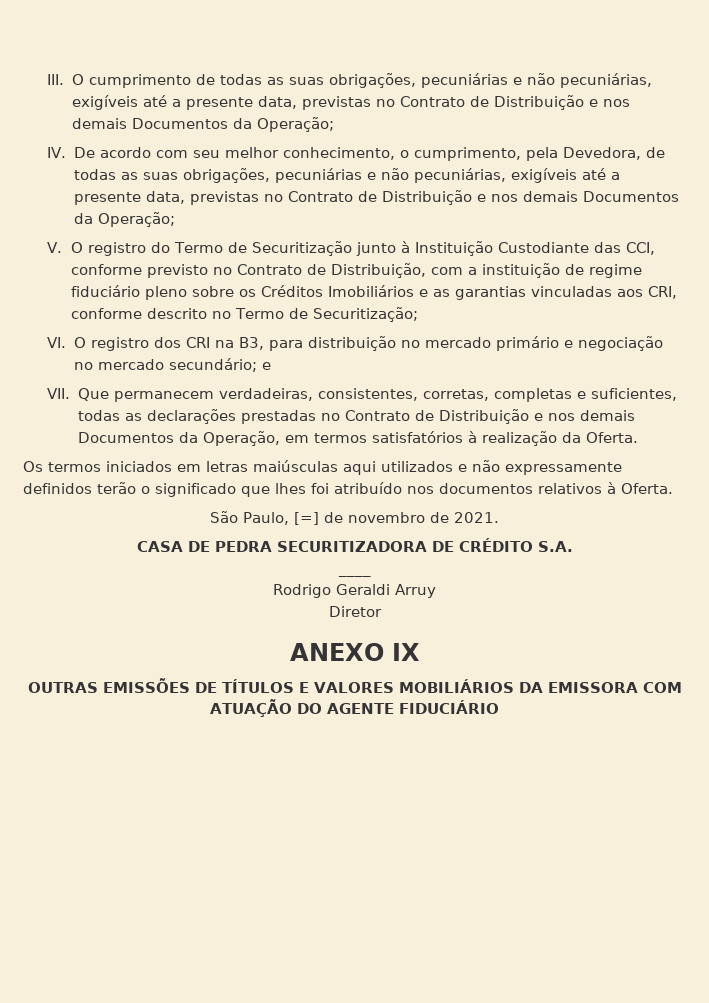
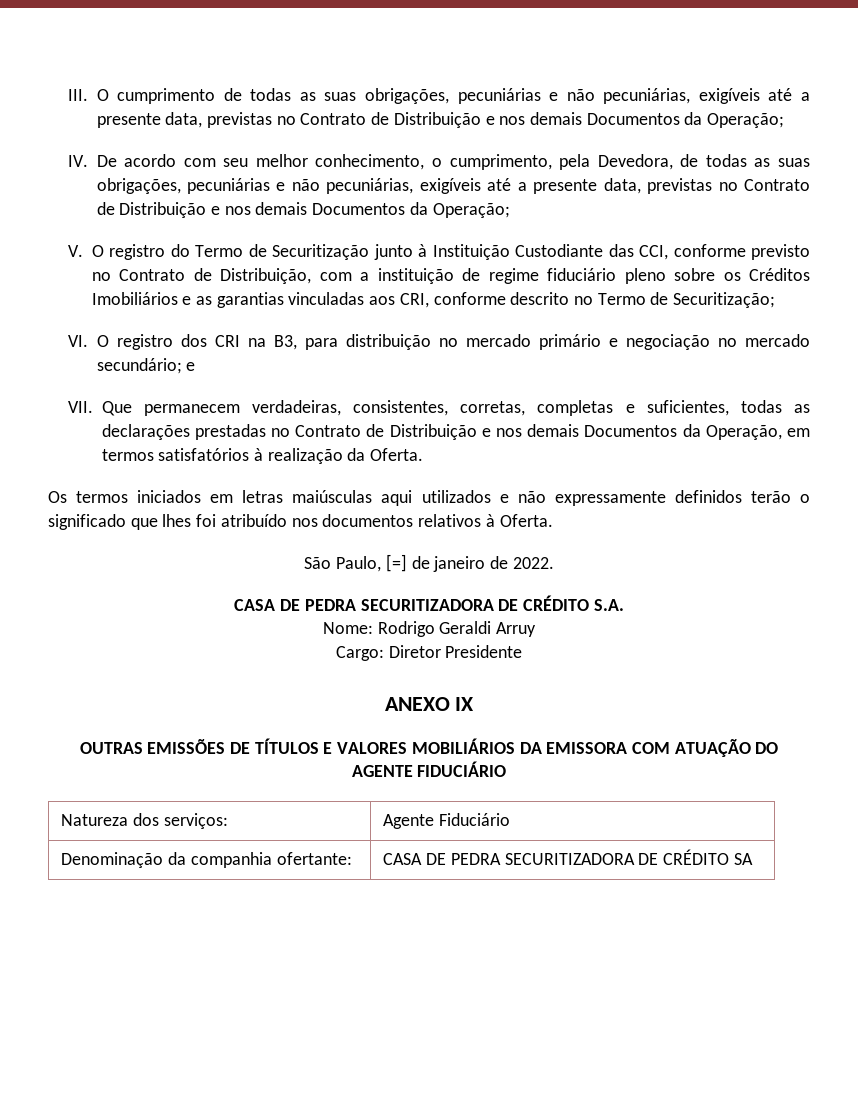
- São Paulo, [=] de novembro de 2021.
+ São Paulo, [=] de janeiro de 2022.
- ____
- Rodrigo Geraldi Arruy
+ Nome: Rodrigo Geraldi Arruy
- Diretor
+ Cargo: Diretor Presidente
+ Natureza dos serviços: | Agente Fiduciário
+ Denominação da companhia ofertante: | CASA DE PEDRA SECURITIZADORA DE CRÉDITO SA

